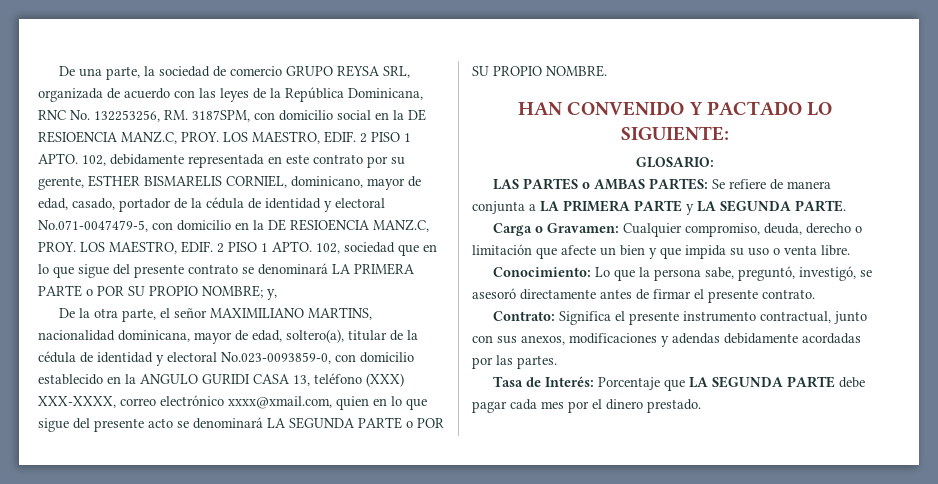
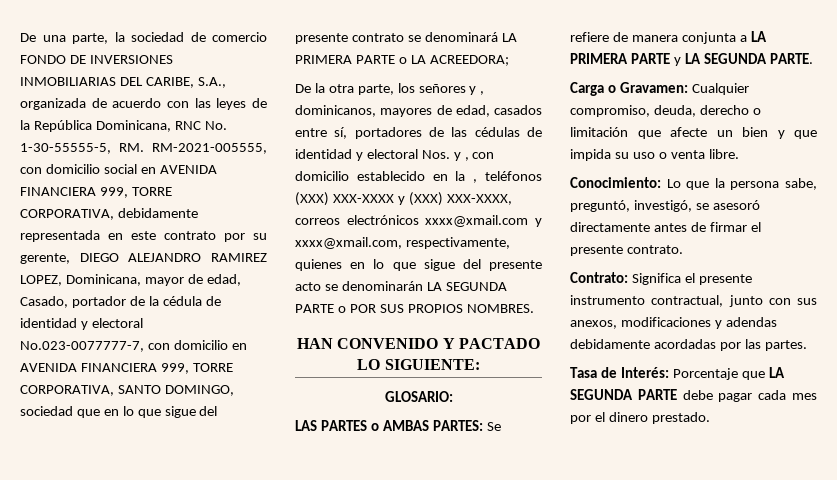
- De una parte, la sociedad de comercio GRUPO REYSA SRL, organizada de acuerdo con las leyes de la República Dominicana, RNC No. 132253256, RM. 3187SPM, con domicilio social en la DE RESIOENCIA MANZ.C, PROY. LOS MAESTRO, EDIF. 2 PISO 1 APTO. 102, debidamente representada en este contrato por su gerente, ESTHER BISMARELIS CORNIEL, dominicano, mayor de edad, casado, portador de la cédula de identidad y electoral No.071-0047479-5, con domicilio en la DE RESIOENCIA MANZ.C, PROY. LOS MAESTRO, EDIF. 2 PISO 1 APTO. 102, sociedad que en lo que sigue del presente contrato se denominará LA PRIMERA PARTE o POR SU PROPIO NOMBRE; y,
+ De una parte, la sociedad de comercio FONDO DE INVERSIONES INMOBILIARIAS DEL CARIBE, S.A., organizada de acuerdo con las leyes de la República Dominicana, RNC No. 1-30-55555-5, RM. RM-2021-005555, con domicilio social en AVENIDA FINANCIERA 999, TORRE CORPORATIVA, debidamente representada en este contrato por su gerente, DIEGO ALEJANDRO RAMIREZ LOPEZ, Dominicana, mayor de edad, Casado, portador de la cédula de identidad y electoral No.023-0077777-7, con domicilio en AVENIDA FINANCIERA 999, TORRE CORPORATIVA, SANTO DOMINGO, sociedad que en lo que sigue del presente contrato se denominará LA PRIMERA PARTE o LA ACREEDORA;
- De la otra parte, el señor MAXIMILIANO MARTINS, nacionalidad dominicana, mayor de edad, soltero(a), titular de la cédula de identidad y electoral No.023-0093859-0, con domicilio establecido en la ANGULO GURIDI CASA 13, teléfono (XXX) XXX-XXXX, correo electrónico xxxx@xmail.com, quien en lo que sigue del presente acto se denominará LA SEGUNDA PARTE o POR SU PROPIO NOMBRE.
+ De la otra parte, los señores y , dominicanos, mayores de edad, casados entre sí, portadores de las cédulas de identidad y electoral Nos. y , con domicilio establecido en la , teléfonos (XXX) XXX-XXXX y (XXX) XXX-XXXX, correos electrónicos xxxx@xmail.com y xxxx@xmail.com, respectivamente, quienes en lo que sigue del presente acto se denominarán LA SEGUNDA PARTE o POR SUS PROPIOS NOMBRES.

